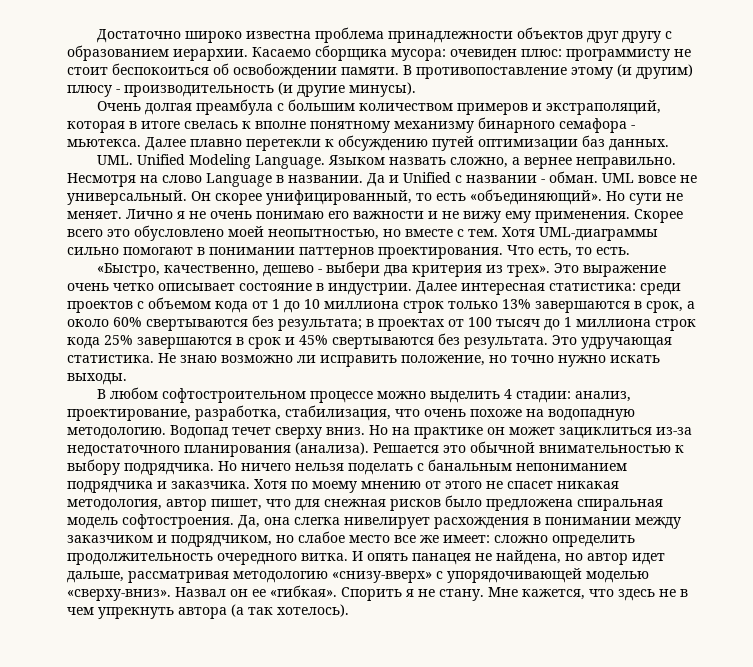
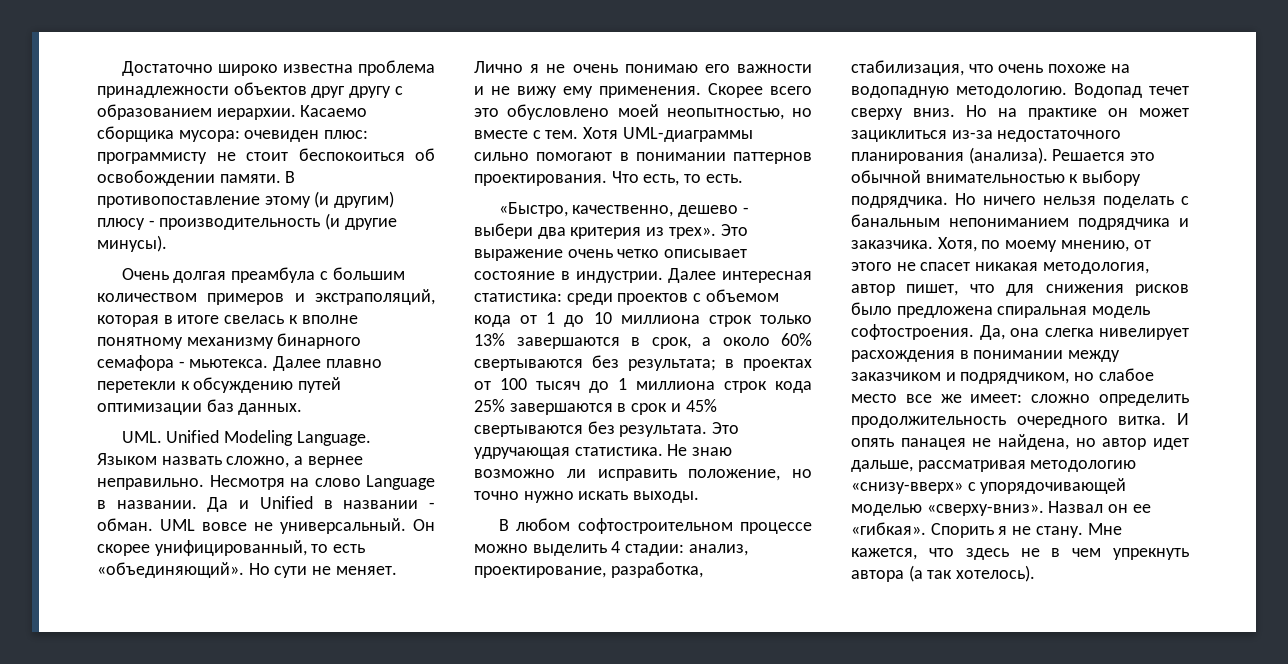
- Да и Unified с названии - обман.
+ Да и Unified в названии - обман.
- Хотя по моему мнению от этого не спасет никакая методология, автор пишет, что для снежная рисков было предложена спиральная модель софтостроения.
+ Хотя, по моему мнению, от этого не спасет никакая методология, автор пишет, что для снижения рисков было предложена спиральная модель софтостроения.

